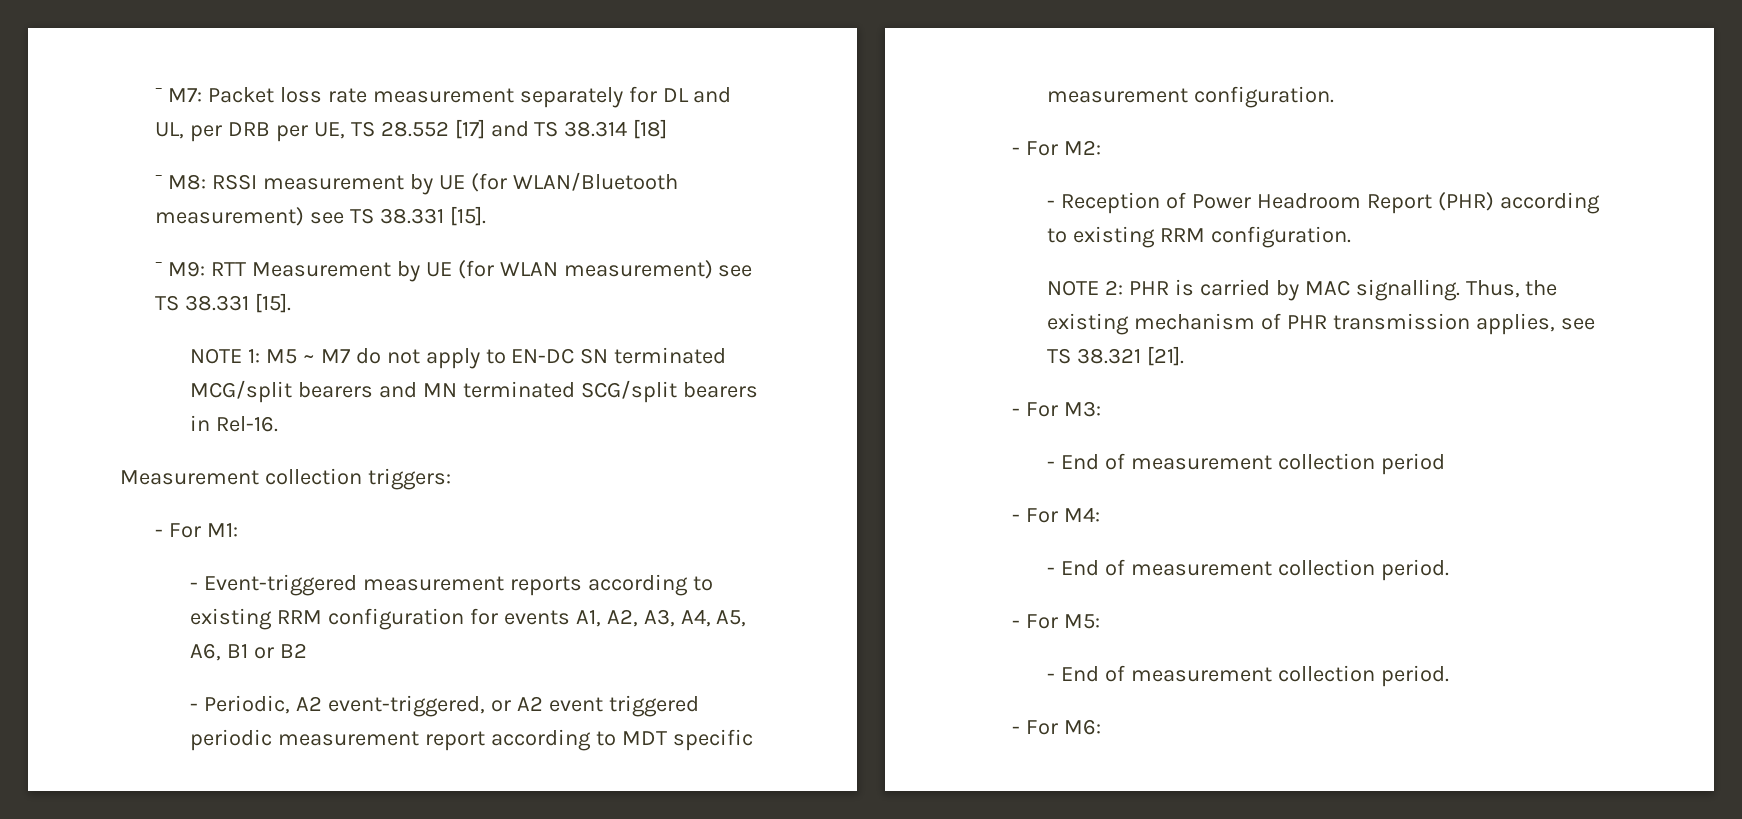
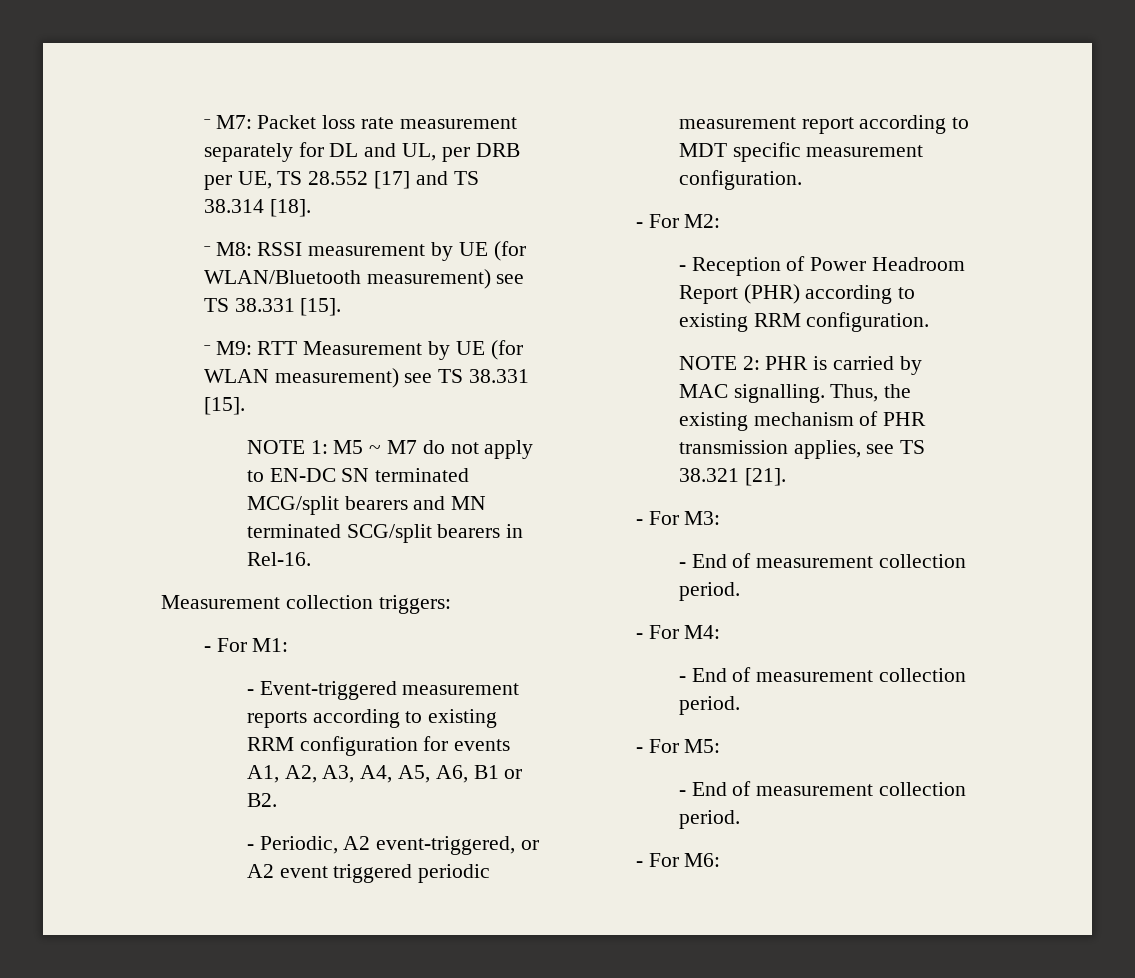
- ⁻ M7: Packet loss rate measurement separately for DL and UL, per DRB per UE, TS 28.552 [17] and TS 38.314 [18]
+ ⁻ M7: Packet loss rate measurement separately for DL and UL, per DRB per UE, TS 28.552 [17] and TS 38.314 [18].
- - Event-triggered measurement reports according to existing RRM configuration for events A1, A2, A3, A4, A5, A6, B1 or B2
+ - Event-triggered measurement reports according to existing RRM configuration for events A1, A2, A3, A4, A5, A6, B1 or B2.
  - For M3:
- - End of measurement collection period
+ - End of measurement collection period.

